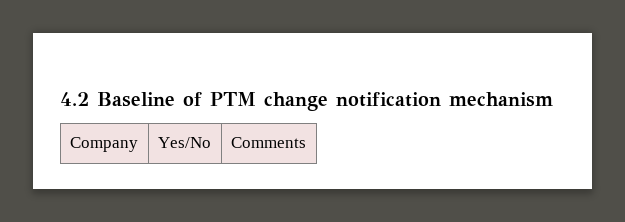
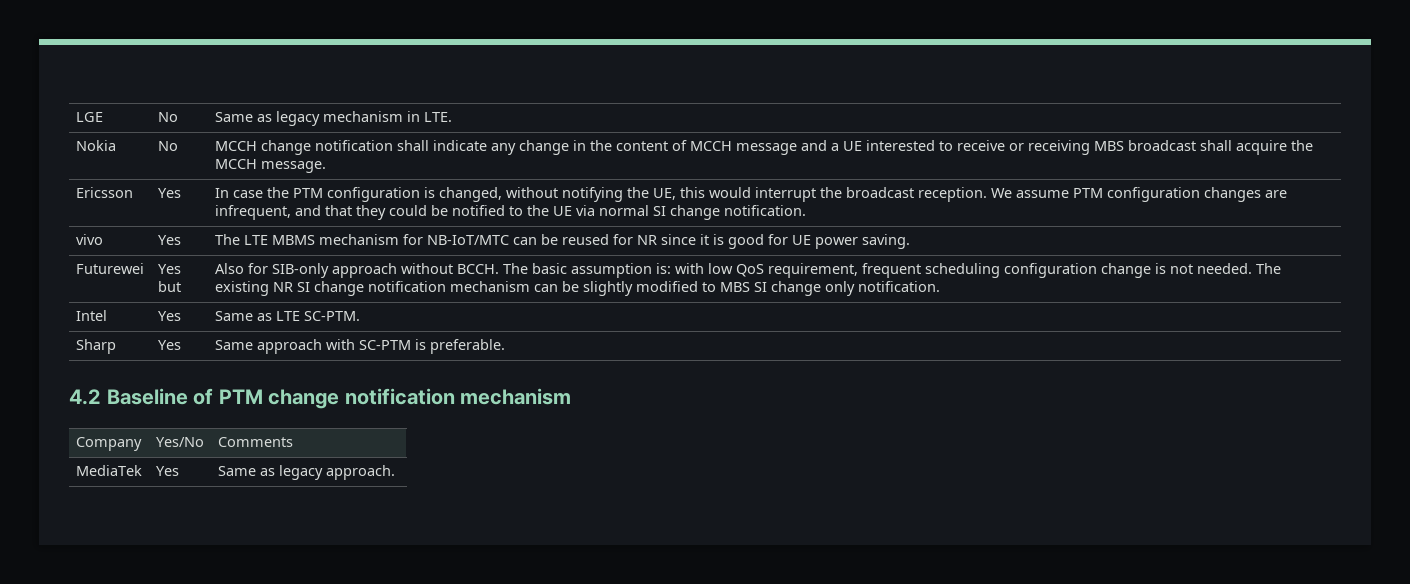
+ LGE | No | Same as legacy mechanism in LTE.
+ Nokia | No | MCCH change notification shall indicate any change in the content of MCCH message and a UE interested to receive or receiving MBS broadcast shall acquire the MCCH message.
+ Ericsson | Yes | In case the PTM configuration is changed, without notifying the UE, this would interrupt the broadcast reception. We assume PTM configuration changes are infrequent, and that they could be notified to the UE via normal SI change notification.
+ vivo | Yes | The LTE MBMS mechanism for NB-IoT/MTC can be reused for NR since it is good for UE power saving.
+ Futurewei | Yes but | Also for SIB-only approach without BCCH. The basic assumption is: with low QoS requirement, frequent scheduling configuration change is not needed. The existing NR SI change notification mechanism can be slightly modified to MBS SI change only notification.
+ Intel | Yes | Same as LTE SC-PTM.
+ Sharp | Yes | Same approach with SC-PTM is preferable.
+ MediaTek | Yes | Same as legacy approach.

